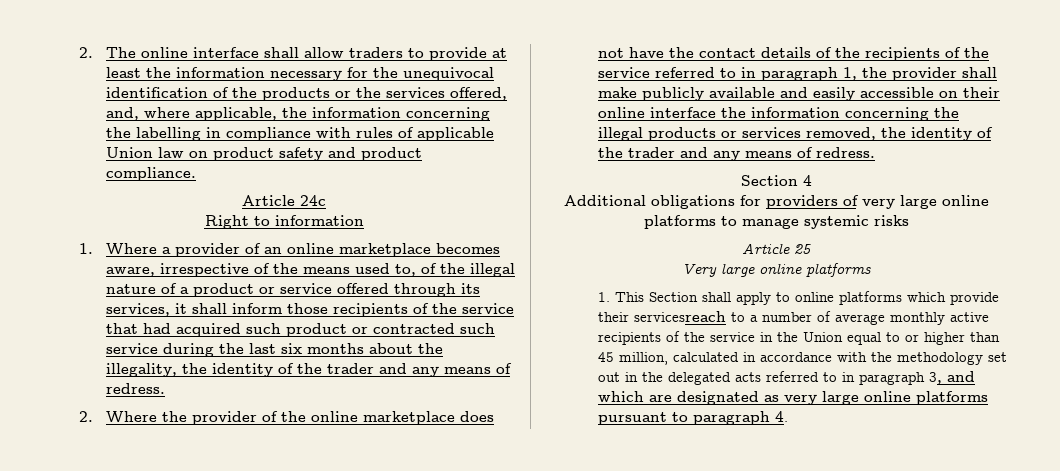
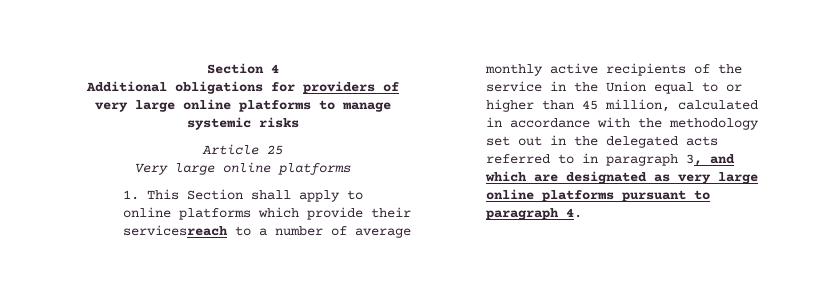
- 2. The online interface shall allow traders to provide at least the information necessary for the unequivocal identification of the products or the services offered, and, where applicable, the information concerning the labelling in compliance with rules of applicable Union law on product safety and product compliance.
- Article 24c
- Right to information
- 1. Where a provider of an online marketplace becomes aware, irrespective of the means used to, of the illegal nature of a product or service offered through its services, it shall inform those recipients of the service that had acquired such product or contracted such service during the last six months about the illegality, the identity of the trader and any means of redress.
- 2. Where the provider of the online marketplace does not have the contact details of the recipients of the service referred to in paragraph 1, the provider shall make publicly available and easily accessible on their online interface the information concerning the illegal products or services removed, the identity of the trader and any means of redress.

